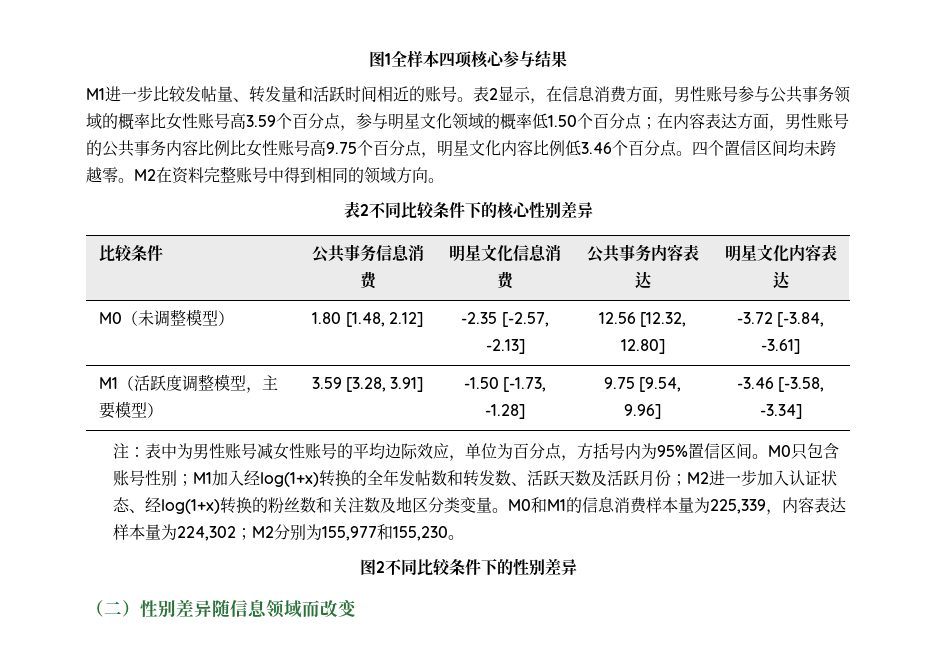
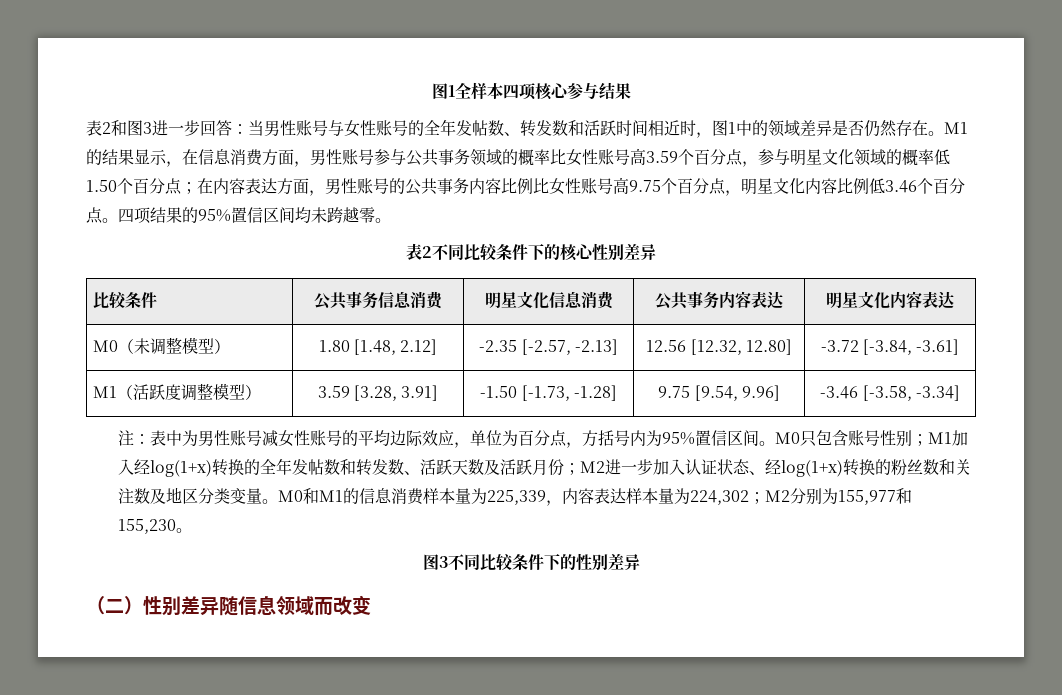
- M1进一步比较发帖量、转发量和活跃时间相近的账号。表2显示，在信息消费方面，男性账号参与公共事务领域的概率比女性账号高3.59个百分点，参与明星文化领域的概率低1.50个百分点；在内容表达方面，男性账号的公共事务内容比例比女性账号高9.75个百分点，明星文化内容比例低3.46个百分点。
+ 表2和图3进一步回答：当男性账号与女性账号的全年发帖数、转发数和活跃时间相近时，图1中的领域差异是否仍然存在。M1的结果显示，在信息消费方面，男性账号参与公共事务领域的概率比女性账号高3.59个百分点，参与明星文化领域的概率低1.50个百分点；在内容表达方面，男性账号的公共事务内容比例比女性账号高9.75个百分点，明星文化内容比例低3.46个百分点。
- 四个置信区间均未跨越零。M2在资料完整账号中得到相同的领域方向。
+ 四项结果的95%置信区间均未跨越零。
- M1（活跃度调整模型，主要模型） | 3.59 [3.28, 3.91] | -1.50 [-1.73, -1.28] | 9.75 [9.54, 9.96] | -3.46 [-3.58, -3.34]
+ M1（活跃度调整模型） | 3.59 [3.28, 3.91] | -1.50 [-1.73, -1.28] | 9.75 [9.54, 9.96] | -3.46 [-3.58, -3.34]
- 图2不同比较条件下的性别差异
+ 图3不同比较条件下的性别差异

